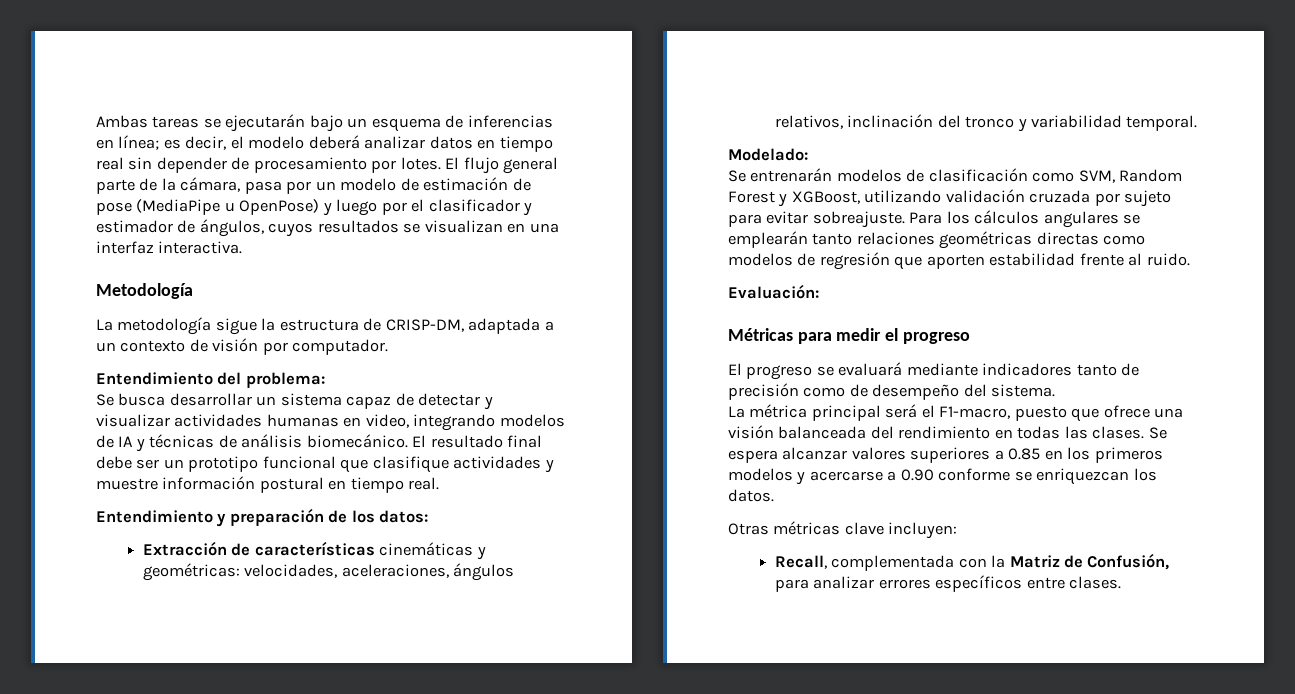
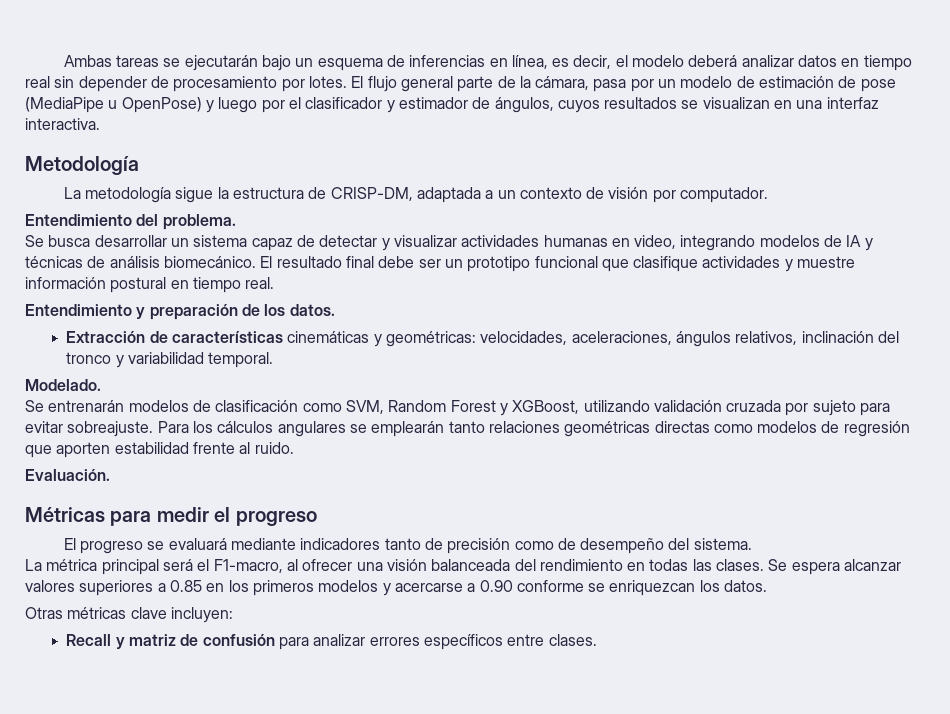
- Ambas tareas se ejecutarán bajo un esquema de inferencias en línea; es decir, el modelo deberá analizar datos en tiempo real sin depender de procesamiento por lotes.
+ Ambas tareas se ejecutarán bajo un esquema de inferencias en línea, es decir, el modelo deberá analizar datos en tiempo real sin depender de procesamiento por lotes.
- Entendimiento del problema:
+ Entendimiento del problema.
- Entendimiento y preparación de los datos:
+ Entendimiento y preparación de los datos.
- Modelado:
+ Modelado.
- Evaluación:
+ Evaluación.
- La métrica principal será el F1-macro, puesto que ofrece una visión balanceada del rendimiento en todas las clases.
+ La métrica principal será el F1-macro, al ofrecer una visión balanceada del rendimiento en todas las clases.
- Recall, complementada con la Matriz de Confusión, para analizar errores específicos entre clases.
+ Recall y matriz de confusión para analizar errores específicos entre clases.

